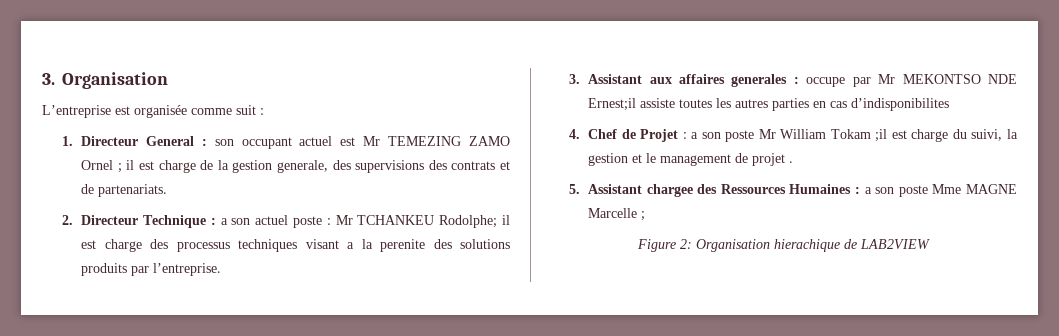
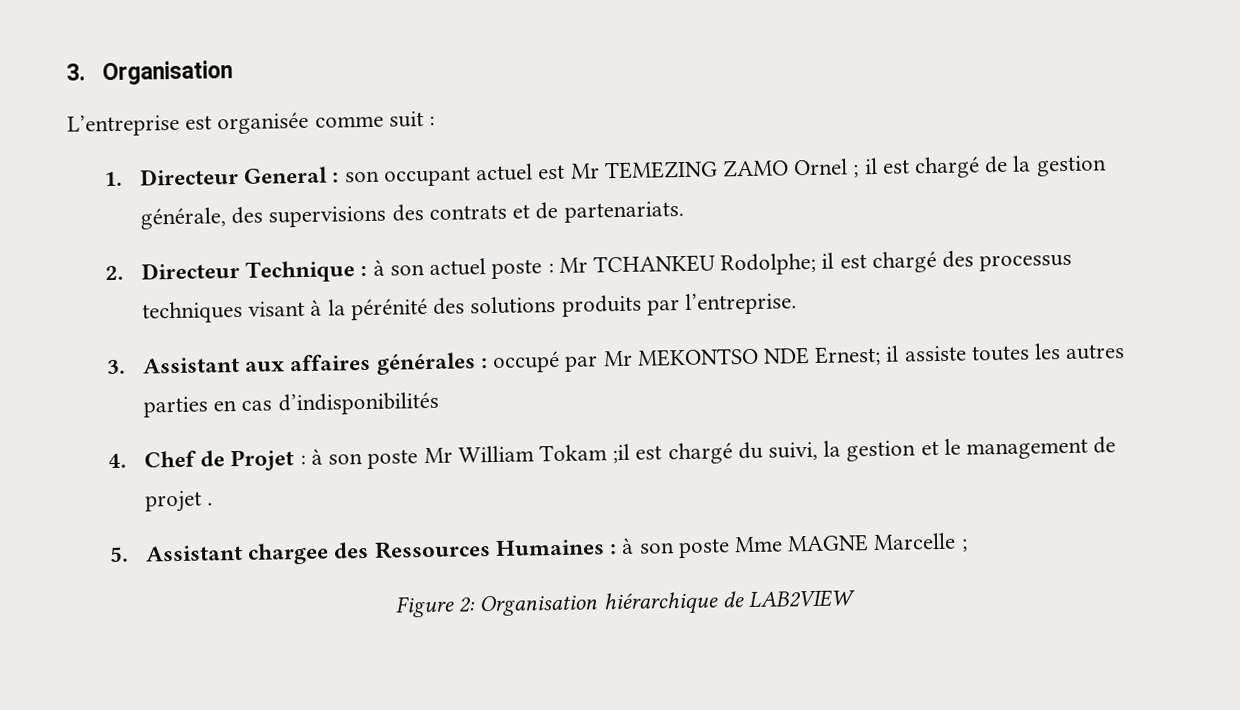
- 1. Directeur General : son occupant actuel est Mr TEMEZING ZAMO Ornel ; il est charge de la gestion generale, des supervisions des contrats et de partenariats.
+ 1. Directeur General : son occupant actuel est Mr TEMEZING ZAMO Ornel ; il est chargé de la gestion générale, des supervisions des contrats et de partenariats.
- 2. Directeur Technique : a son actuel poste : Mr TCHANKEU Rodolphe; il est charge des processus techniques visant a la perenite des solutions produits par l’entreprise.
+ 2. Directeur Technique : à son actuel poste : Mr TCHANKEU Rodolphe; il est chargé des processus techniques visant à la pérénité des solutions produits par l’entreprise.
- 3. Assistant aux affaires generales : occupe par Mr MEKONTSO NDE Ernest;il assiste toutes les autres parties en cas d’indisponibilites
+ 3. Assistant aux affaires générales : occupé par Mr MEKONTSO NDE Ernest; il assiste toutes les autres parties en cas d’indisponibilités
- 4. Chef de Projet : a son poste Mr William Tokam ;il est charge du suivi, la gestion et le management de projet .
+ 4. Chef de Projet : à son poste Mr William Tokam ;il est chargé du suivi, la gestion et le management de projet .
- 5. Assistant chargee des Ressources Humaines : a son poste Mme MAGNE Marcelle ;
+ 5. Assistant chargee des Ressources Humaines : à son poste Mme MAGNE Marcelle ;
- Figure 2: Organisation hierachique de LAB2VIEW
+ Figure 2: Organisation hiérarchique de LAB2VIEW

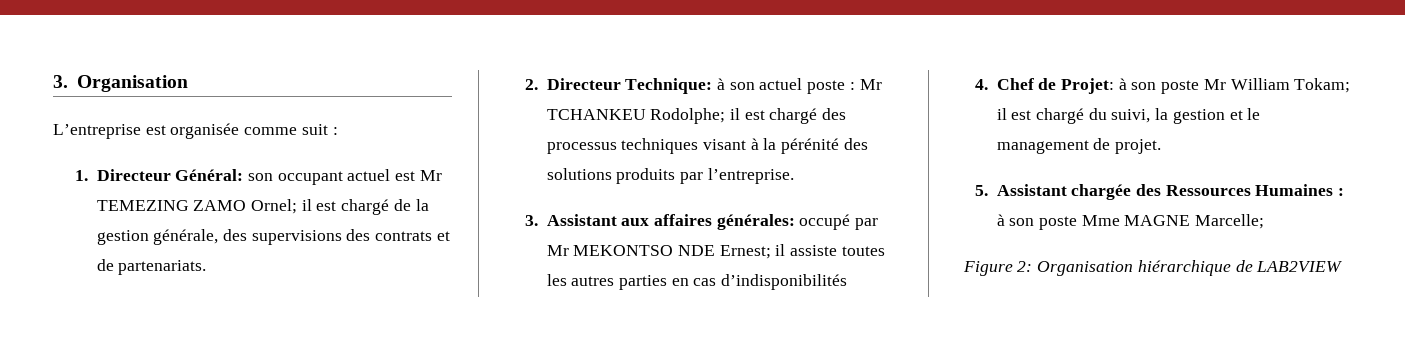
- 1. Directeur General : son occupant actuel est Mr TEMEZING ZAMO Ornel ; il est chargé de la gestion générale, des supervisions des contrats et de partenariats.
+ 1. Directeur Général: son occupant actuel est Mr TEMEZING ZAMO Ornel; il est chargé de la gestion générale, des supervisions des contrats et de partenariats.
- 2. Directeur Technique : à son actuel poste : Mr TCHANKEU Rodolphe; il est chargé des processus techniques visant à la pérénité des solutions produits par l’entreprise.
+ 2. Directeur Technique: à son actuel poste : Mr TCHANKEU Rodolphe; il est chargé des processus techniques visant à la pérénité des solutions produits par l’entreprise.
- 3. Assistant aux affaires générales : occupé par Mr MEKONTSO NDE Ernest; il assiste toutes les autres parties en cas d’indisponibilités
+ 3. Assistant aux affaires générales: occupé par Mr MEKONTSO NDE Ernest; il assiste toutes les autres parties en cas d’indisponibilités
- 4. Chef de Projet : à son poste Mr William Tokam ;il est chargé du suivi, la gestion et le management de projet .
+ 4. Chef de Projet: à son poste Mr William Tokam; il est chargé du suivi, la gestion et le management de projet.
- 5. Assistant chargee des Ressources Humaines : à son poste Mme MAGNE Marcelle ;
+ 5. Assistant chargée des Ressources Humaines : à son poste Mme MAGNE Marcelle;

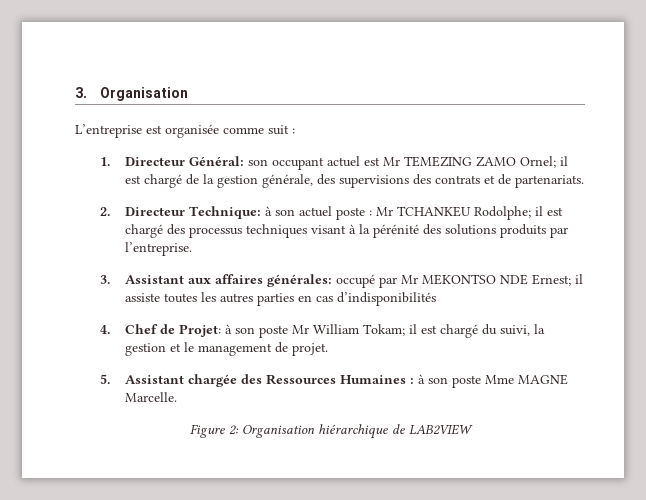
- 5. Assistant chargée des Ressources Humaines : à son poste Mme MAGNE Marcelle;
+ 5. Assistant chargée des Ressources Humaines : à son poste Mme MAGNE Marcelle.

